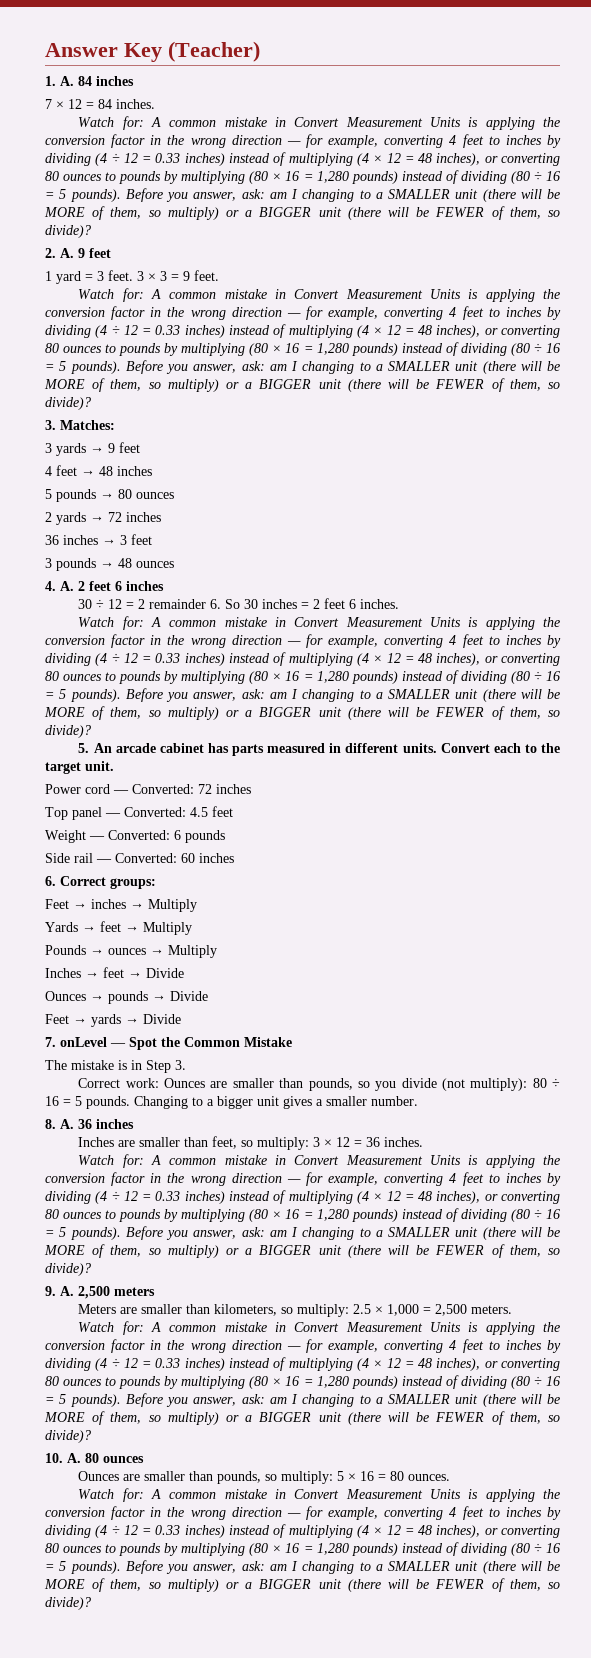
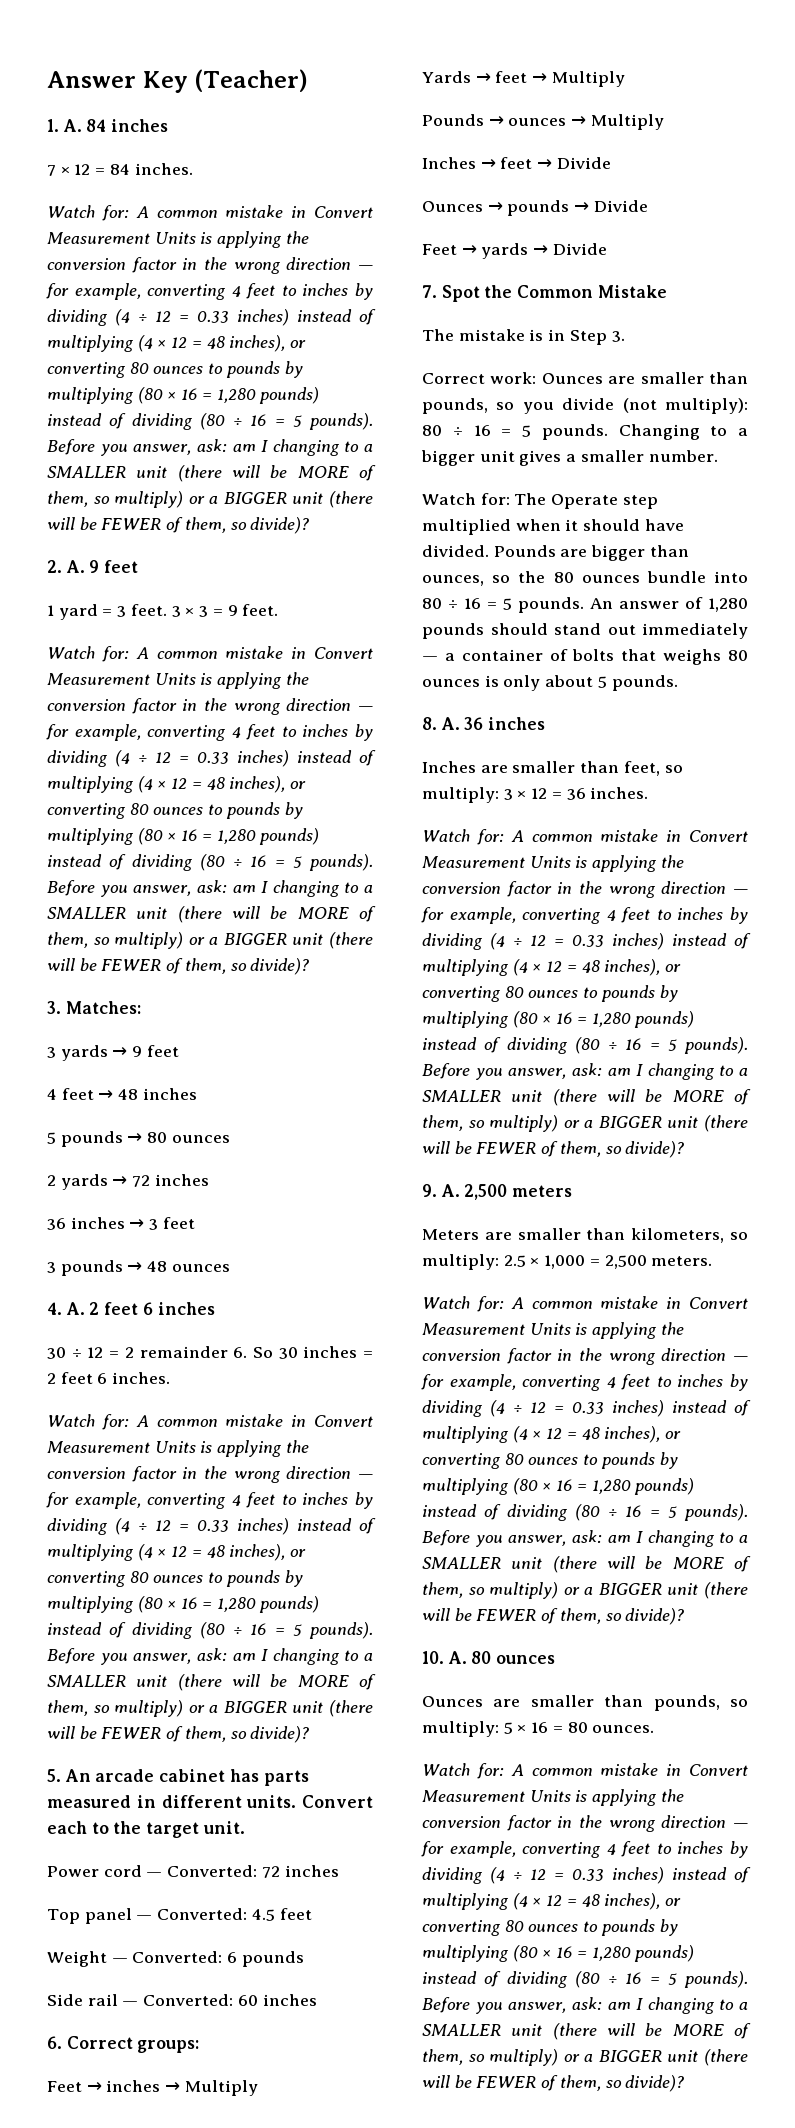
- 7. onLevel — Spot the Common Mistake
+ 7. Spot the Common Mistake
+ Watch for: The Operate step multiplied when it should have divided. Pounds are bigger than ounces, so the 80 ounces bundle into 80 ÷ 16 = 5 pounds. An answer of 1,280 pounds should stand out immediately — a container of bolts that weighs 80 ounces is only about 5 pounds.

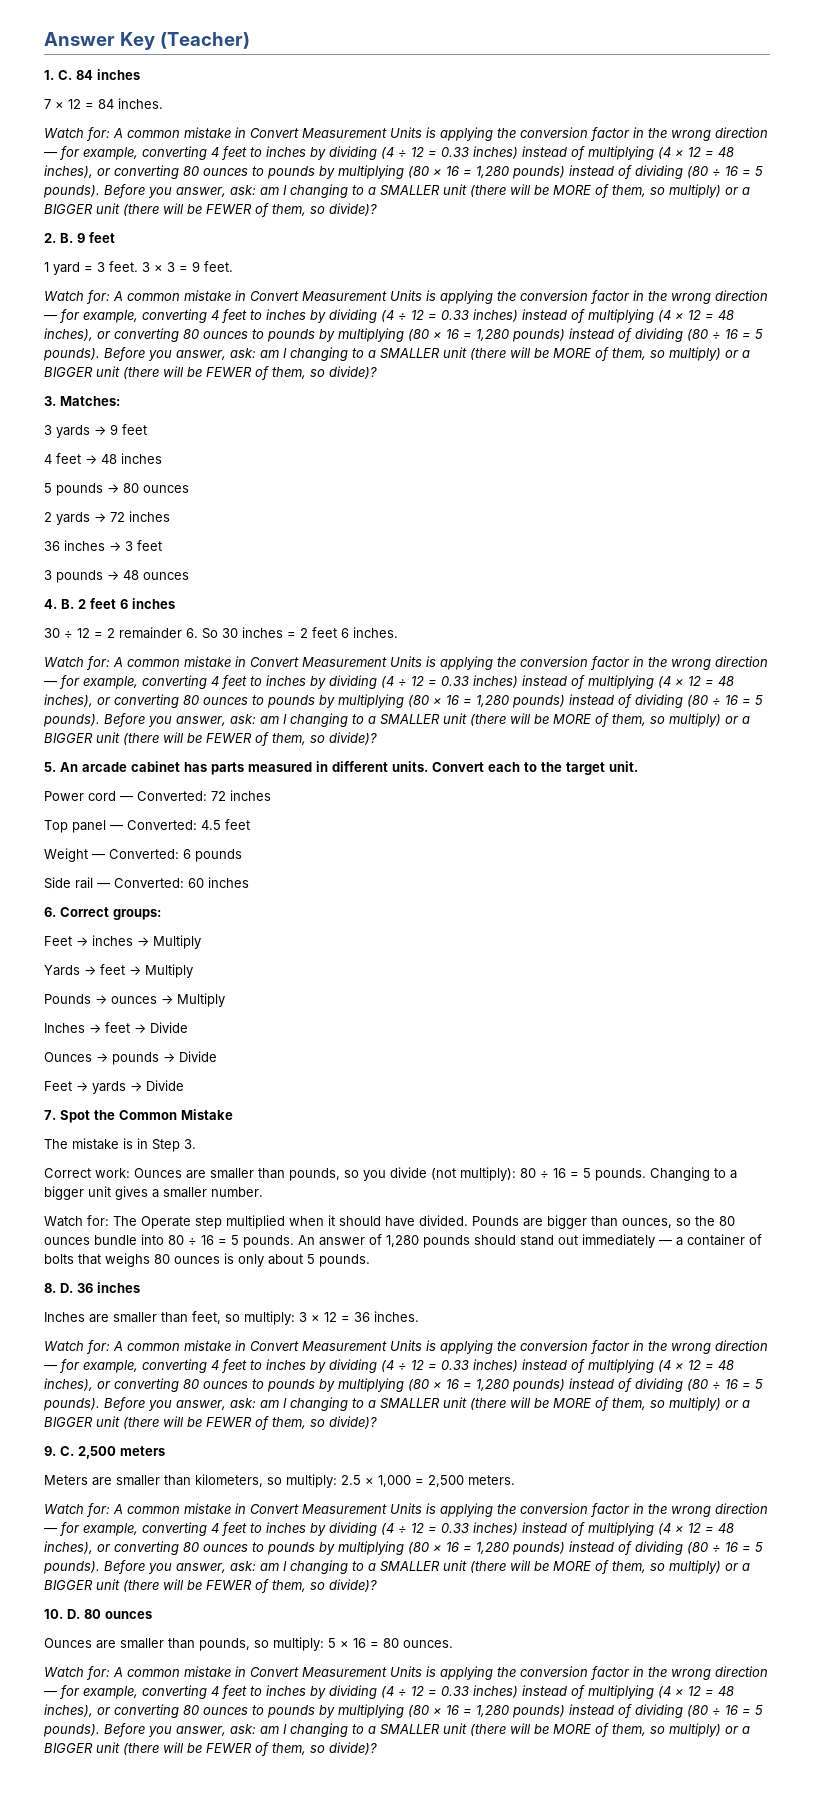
- 1. A. 84 inches
+ 1. C. 84 inches
- 2. A. 9 feet
+ 2. B. 9 feet
- 4. A. 2 feet 6 inches
+ 4. B. 2 feet 6 inches
- 8. A. 36 inches
+ 8. D. 36 inches
- 9. A. 2,500 meters
+ 9. C. 2,500 meters
- 10. A. 80 ounces
+ 10. D. 80 ounces

